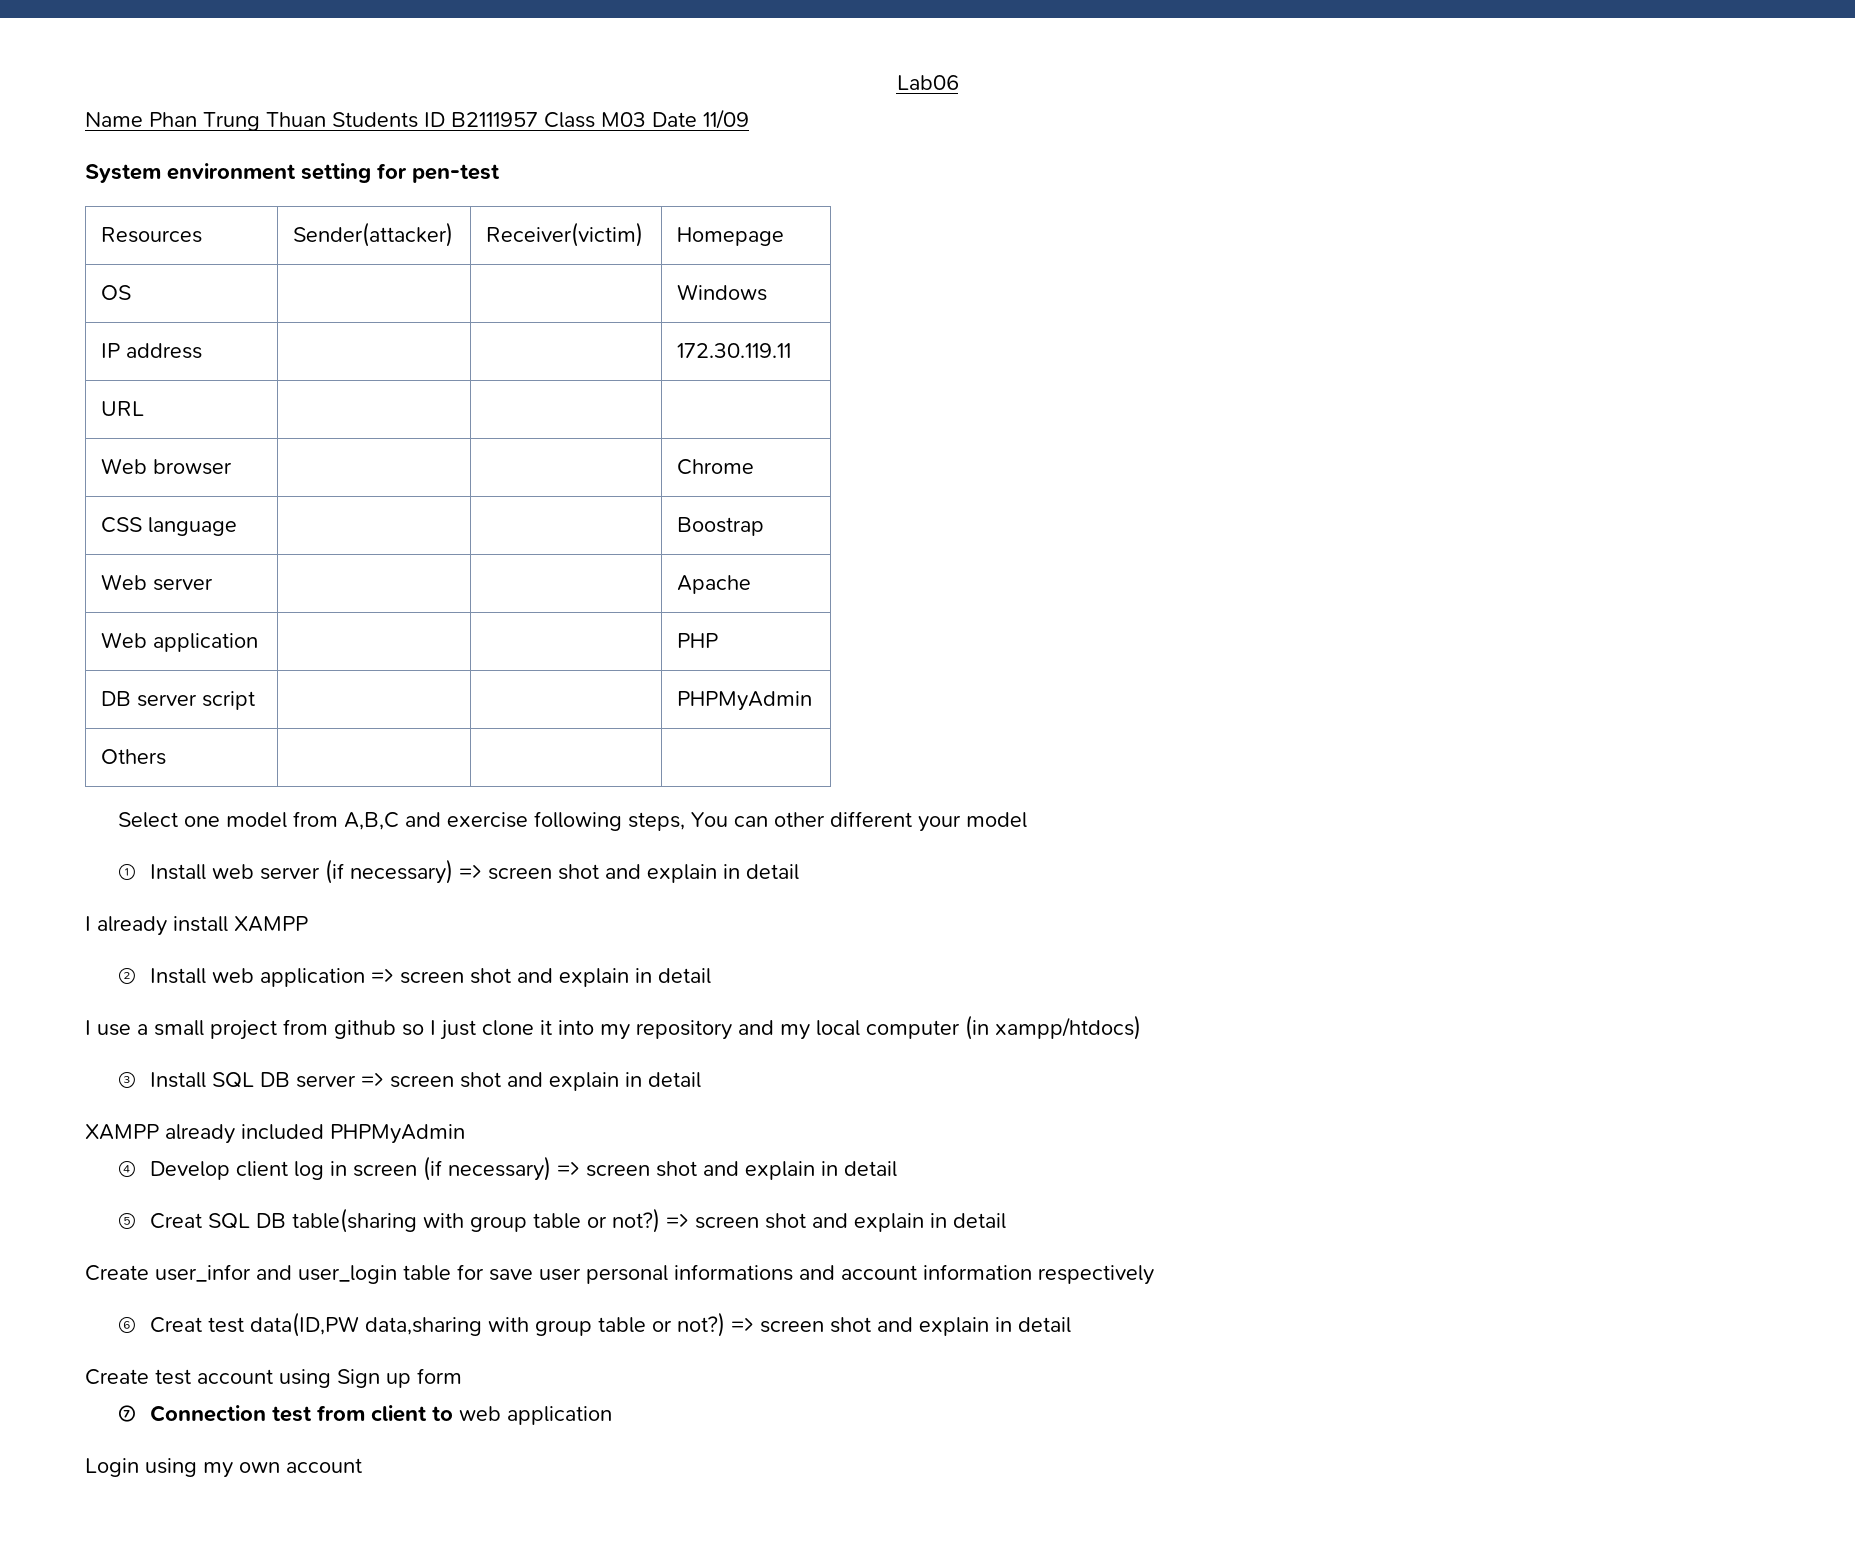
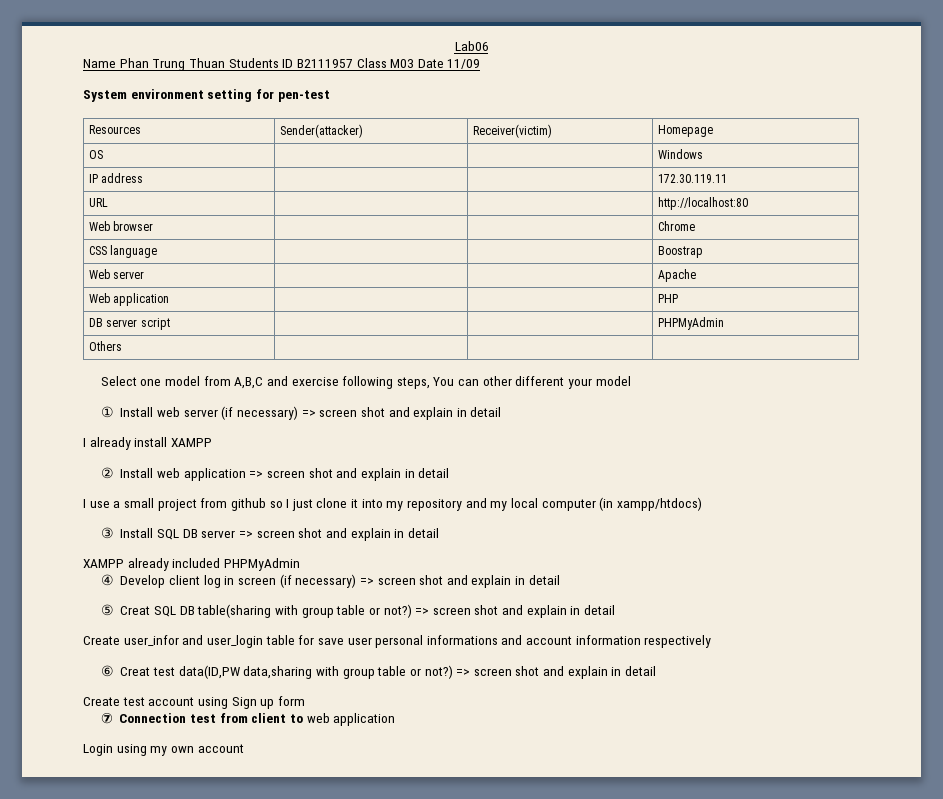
- URL | | |
+ URL | | | http://localhost:80

